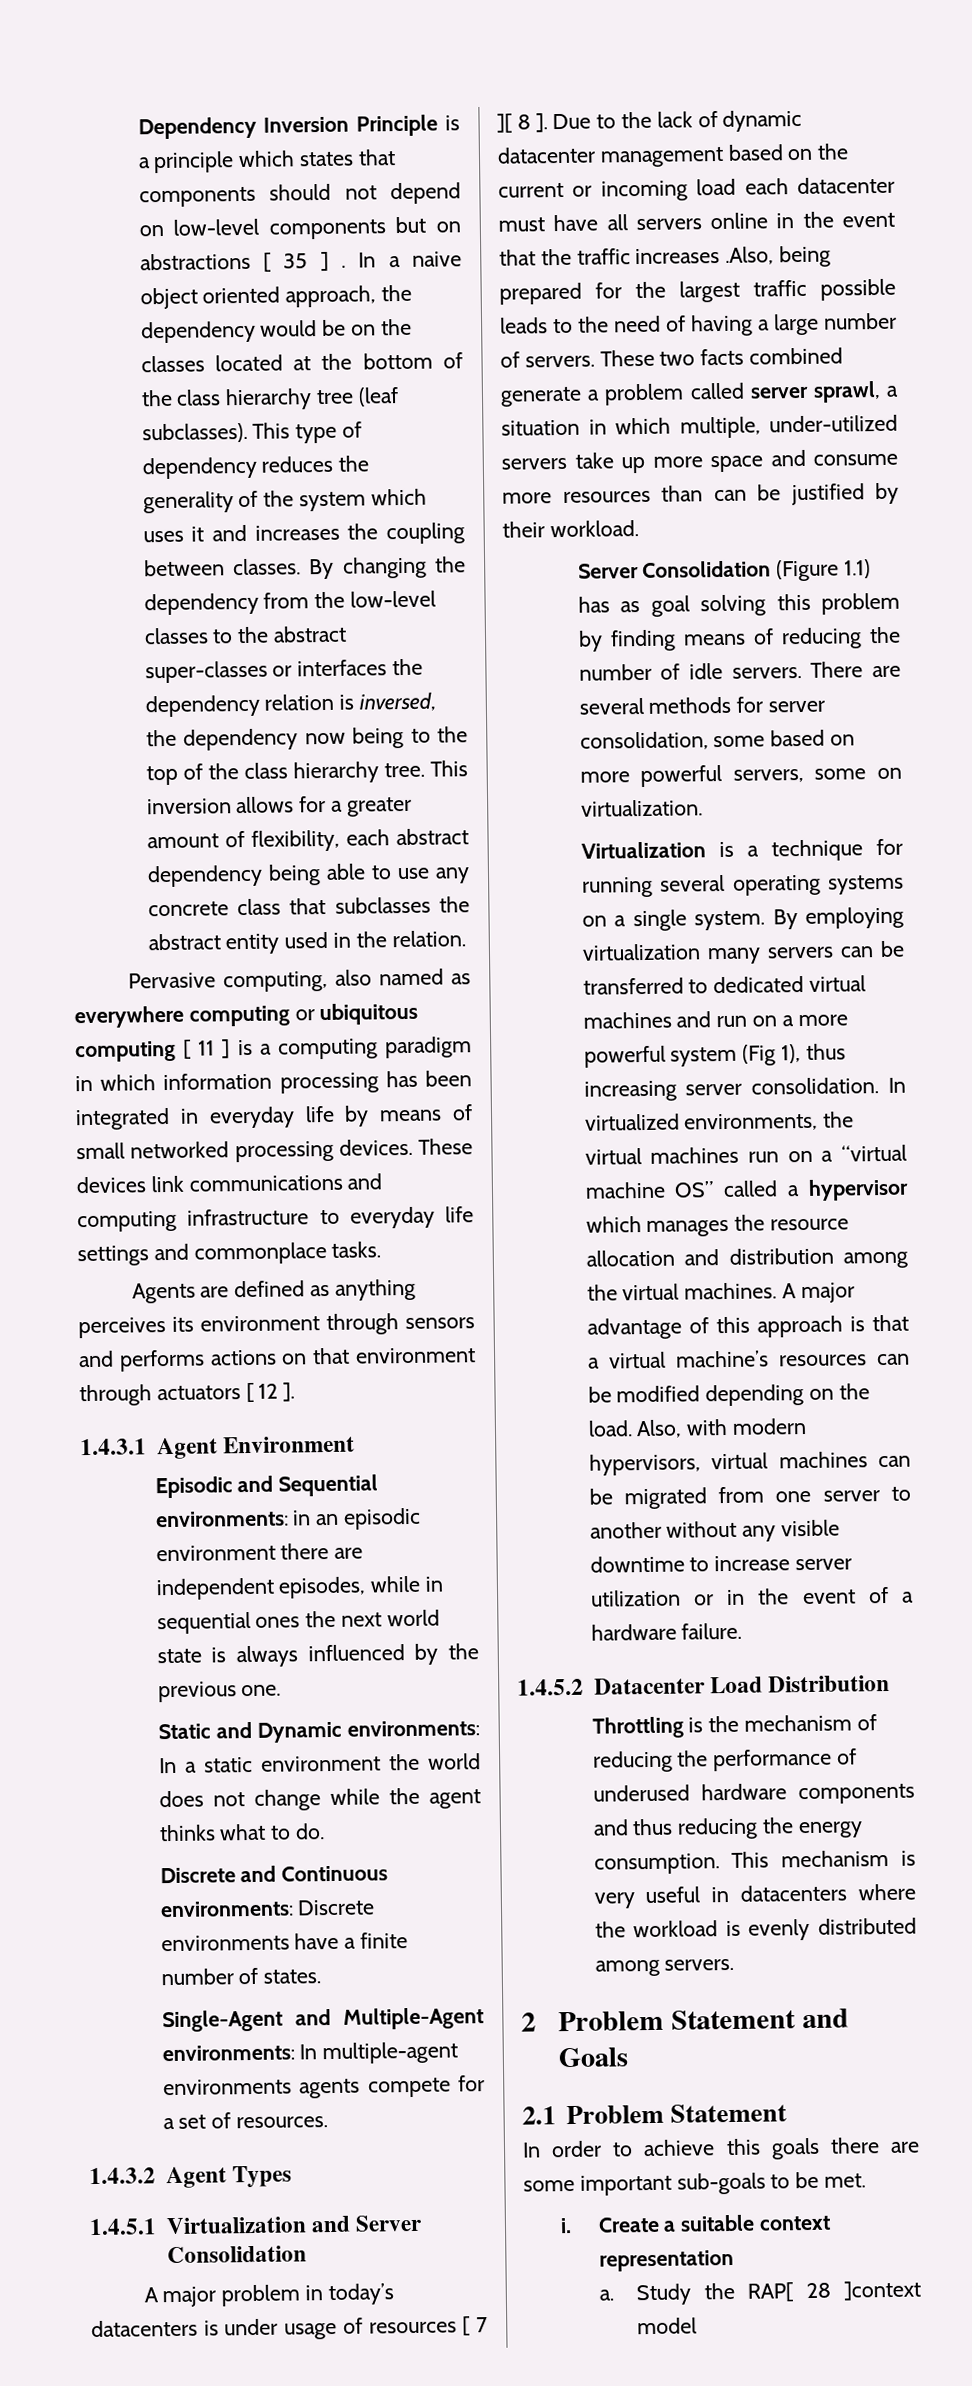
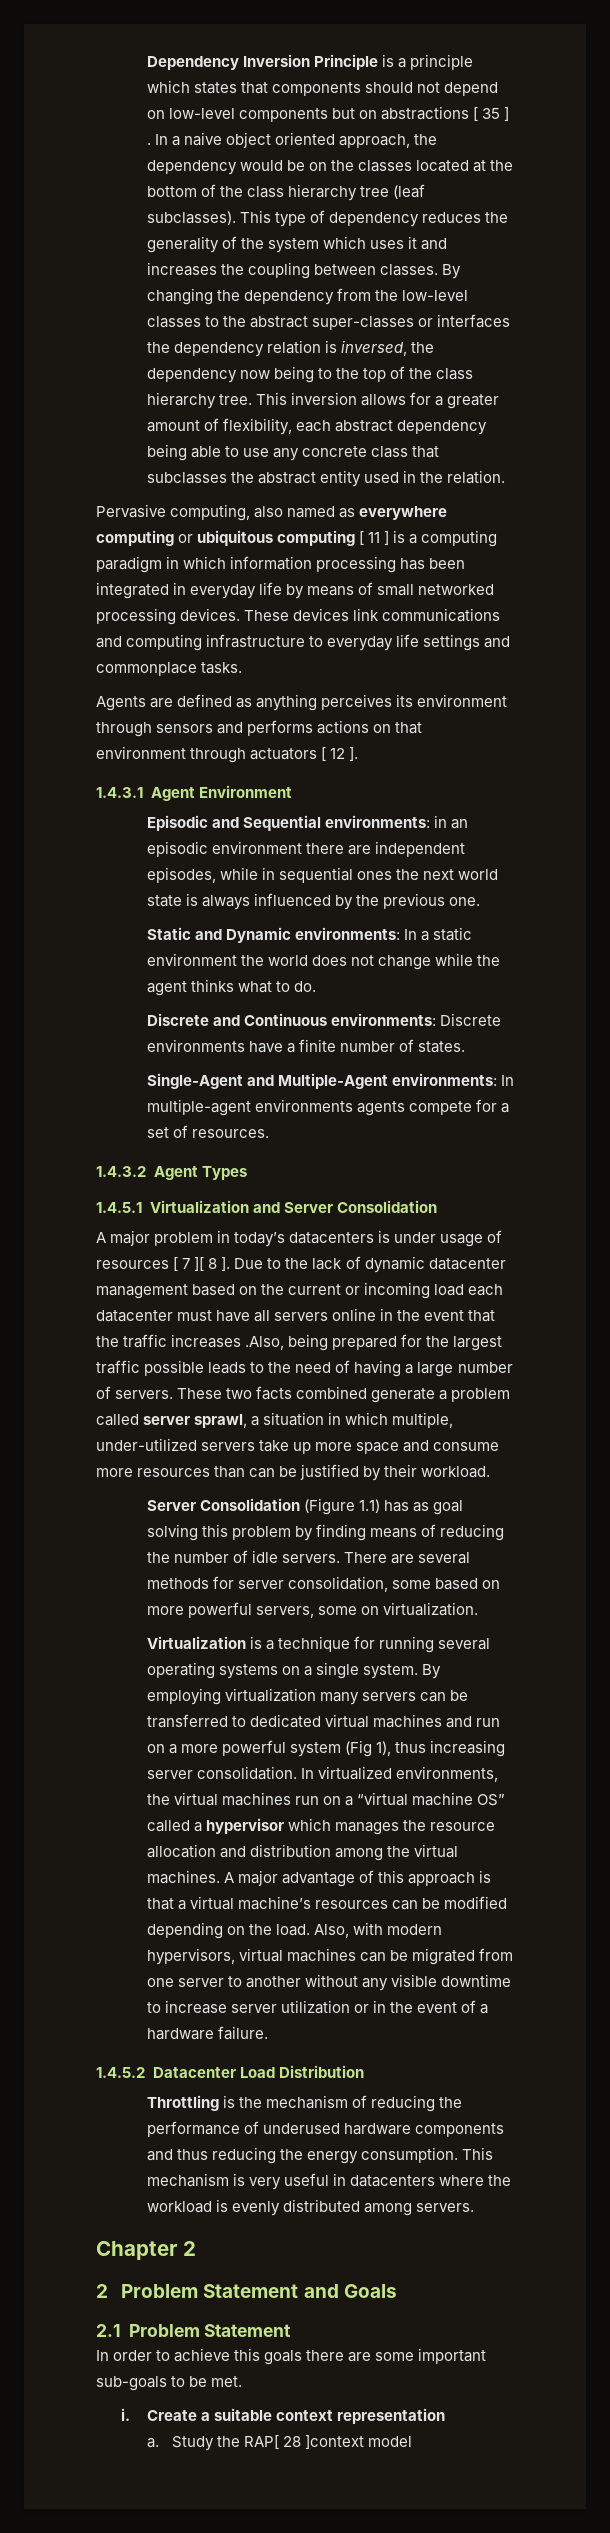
+ Chapter 2

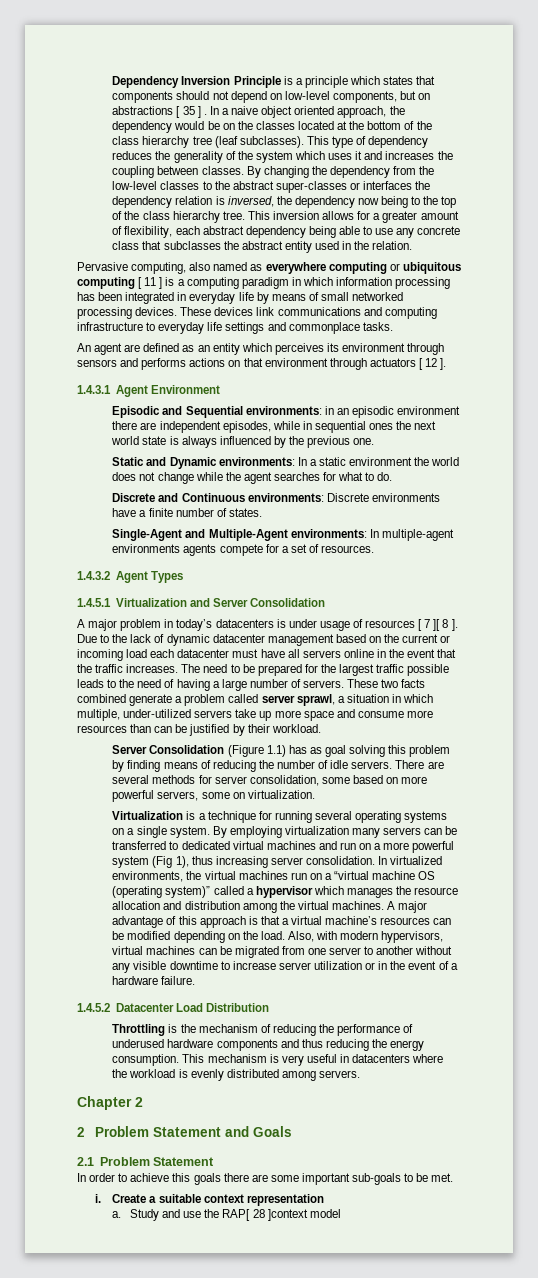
- Dependency Inversion Principle is a principle which states that components should not depend on low-level components but on abstractions [ 35 ] .
+ Dependency Inversion Principle is a principle which states that components should not depend on low-level components, but on abstractions [ 35 ] .
- Agents are defined as anything perceives its environment through sensors and performs actions on that environment through actuators [ 12 ].
+ An agent are defined as an entity which perceives its environment through sensors and performs actions on that environment through actuators [ 12 ].
- Static and Dynamic environments: In a static environment the world does not change while the agent thinks what to do.
+ Static and Dynamic environments: In a static environment the world does not change while the agent searches for what to do.
- Due to the lack of dynamic datacenter management based on the current or incoming load each datacenter must have all servers online in the event that the traffic increases .Also, being prepared for the largest traffic possible leads to the need of having a large number of servers.
+ Due to the lack of dynamic datacenter management based on the current or incoming load each datacenter must have all servers online in the event that the traffic increases. The need to be prepared for the largest traffic possible leads to the need of having a large number of servers.
- In virtualized environments, the virtual machines run on a “virtual machine OS” called a hypervisor which manages the resource allocation and distribution among the virtual machines.
+ In virtualized environments, the virtual machines run on a “virtual machine OS (operating system)” called a hypervisor which manages the resource allocation and distribution among the virtual machines.
- Study the RAP[ 28 ]context model
+ Study and use the RAP[ 28 ]context model

